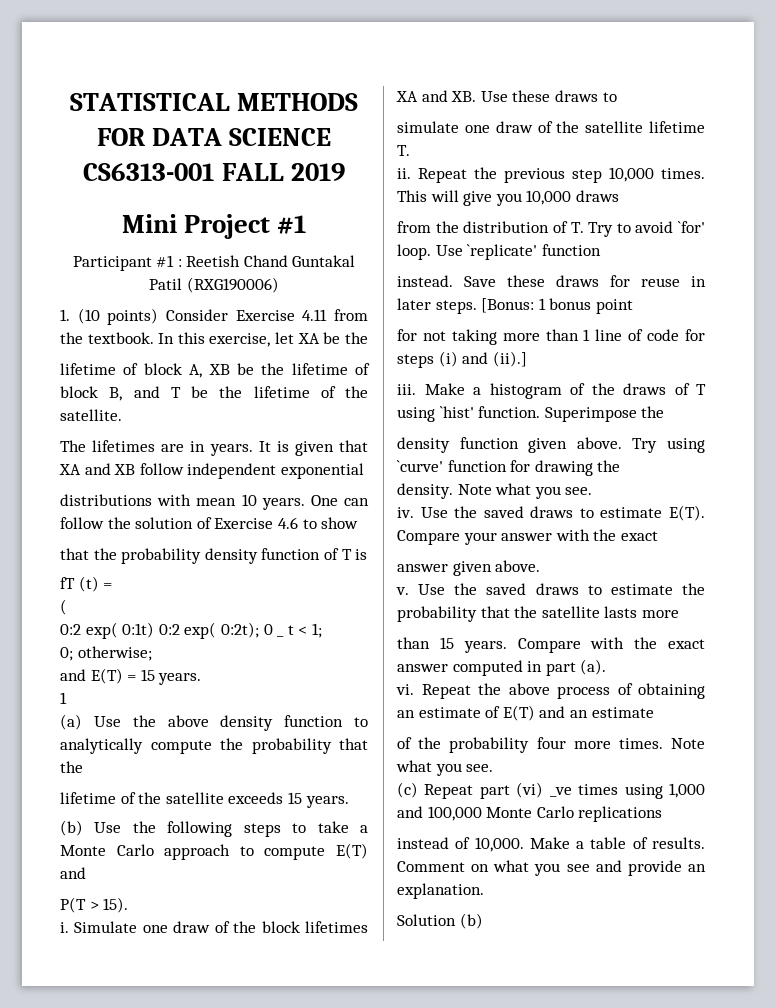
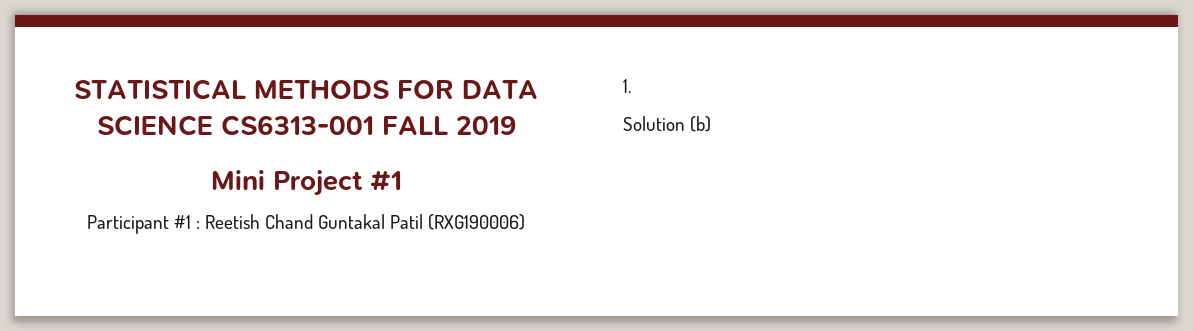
- 1. (10 points) Consider Exercise 4.11 from the textbook. In this exercise, let XA be the
- lifetime of block A, XB be the lifetime of block B, and T be the lifetime of the satellite.
- The lifetimes are in years. It is given that XA and XB follow independent exponential
- distributions with mean 10 years. One can follow the solution of Exercise 4.6 to show
- that the probability density function of T is
- fT (t) =
- (
- 0:2 exp( 0:1t) 0:2 exp( 0:2t); 0 _ t < 1;
- 0; otherwise;
- and E(T) = 15 years.
- 1
- (a) Use the above density function to analytically compute the probability that the
- lifetime of the satellite exceeds 15 years.
- (b) Use the following steps to take a Monte Carlo approach to compute E(T) and
- P(T > 15).
- i. Simulate one draw of the block lifetimes XA and XB. Use these draws to
- simulate one draw of the satellite lifetime T.
- ii. Repeat the previous step 10,000 times. This will give you 10,000 draws
- from the distribution of T. Try to avoid `for' loop. Use `replicate' function
- instead. Save these draws for reuse in later steps. [Bonus: 1 bonus point
- for not taking more than 1 line of code for steps (i) and (ii).]
- iii. Make a histogram of the draws of T using `hist' function. Superimpose the
- density function given above. Try using `curve' function for drawing the
- density. Note what you see.
- iv. Use the saved draws to estimate E(T). Compare your answer with the exact
- answer given above.
- v. Use the saved draws to estimate the probability that the satellite lasts more
- than 15 years. Compare with the exact answer computed in part (a).
- vi. Repeat the above process of obtaining an estimate of E(T) and an estimate
- of the probability four more times. Note what you see.
- (c) Repeat part (vi) _ve times using 1,000 and 100,000 Monte Carlo replications
- instead of 10,000. Make a table of results. Comment on what you see and provide an explanation.
+ 1.

